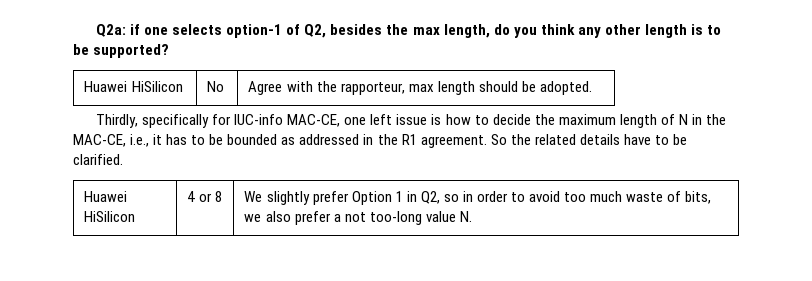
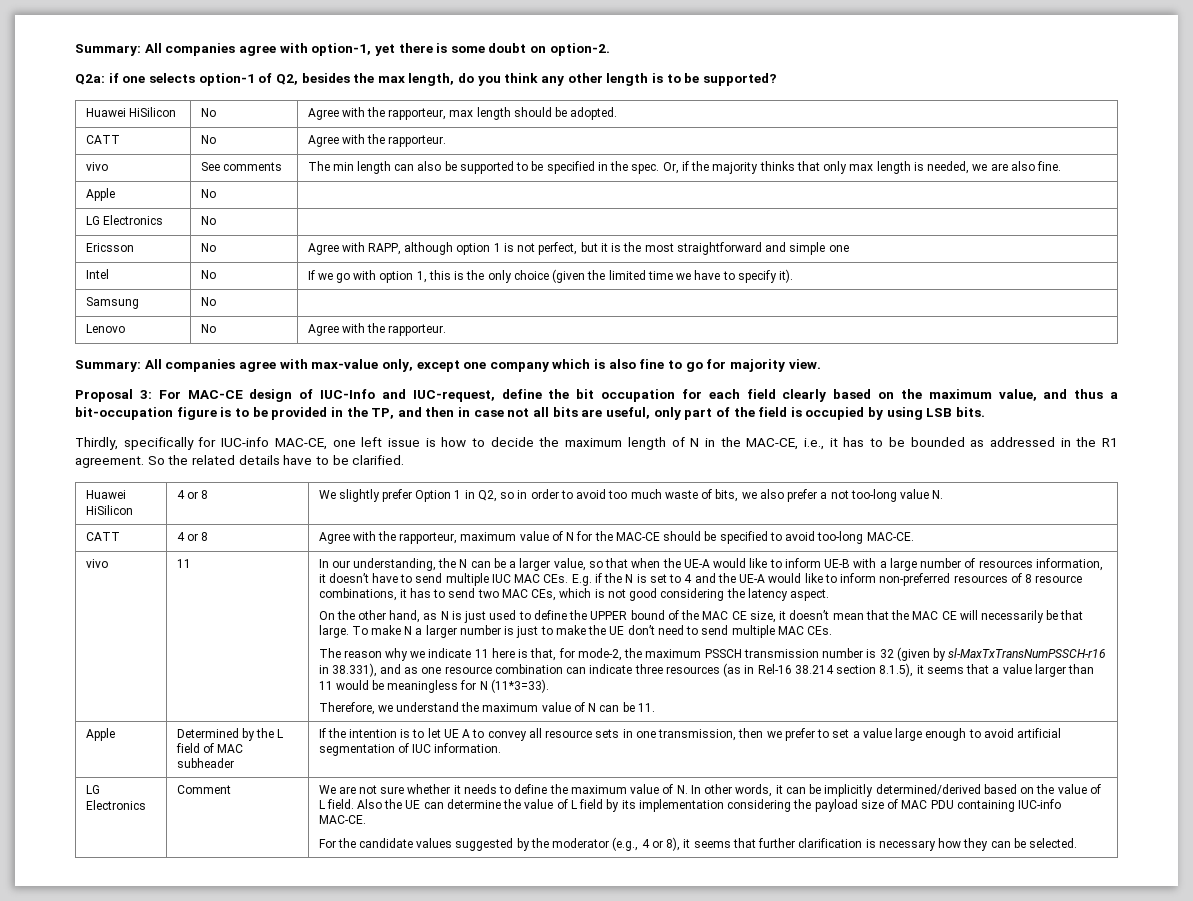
+ Summary: All companies agree with option-1, yet there is some doubt on option-2.
+ CATT | No | Agree with the rapporteur.
+ vivo | See comments | The min length can also be supported to be specified in the spec. Or, if the majority thinks that only max length is needed, we are also fine.
+ Apple | No |
+ LG Electronics | No |
+ Ericsson | No | Agree with RAPP, although option 1 is not perfect, but it is the most straightforward and simple one
+ Intel | No | If we go with option 1, this is the only choice (given the limited time we have to specify it).
+ Samsung | No |
+ Lenovo | No | Agree with the rapporteur.
+ Summary: All companies agree with max-value only, except one company which is also fine to go for majority view.
+ Proposal 3: For MAC-CE design of IUC-Info and IUC-request, define the bit occupation for each field clearly based on the maximum value, and thus a bit-occupation figure is to be provided in the TP, and then in case not all bits are useful, only part of the field is occupied by using LSB bits.
+ CATT | 4 or 8 | Agree with the rapporteur, maximum value of N for the MAC-CE should be specified to avoid too-long MAC-CE.
+ vivo | 11 | In our understanding, the N can be a larger value, so that when the UE-A would like to inform UE-B with a large number of resources information, it doesn’t have to send multiple IUC MAC CEs. E.g. if the N is set to 4 and the UE-A would like to inform non-preferred resources of 8 resource combinations, it has to send two MAC CEs, which is not good considering the latency aspect.
+ On the other hand, as N is just used to define the UPPER bound of the MAC CE size, it doesn’t mean that the MAC CE will necessarily be that large. To make N a larger number is just to make the UE don’t need to send multiple MAC CEs.
+ The reason why we indicate 11 here is that, for mode-2, the maximum PSSCH transmission number is 32 (given by sl-MaxTxTransNumPSSCH-r16 in 38.331), and as one resource combination can indicate three resources (as in Rel-16 38.214 section 8.1.5), it seems that a value larger than 11 would be meaningless for N (11*3=33).
+ Therefore, we understand the maximum value of N can be 11.
+ Apple | Determined by the L field of MAC subheader | If the intention is to let UE A to convey all resource sets in one transmission, then we prefer to set a value large enough to avoid artificial segmentation of IUC information.
+ LG Electronics | Comment | We are not sure whether it needs to define the maximum value of N. In other words, it can be implicitly determined/derived based on the value of L field. Also the UE can determine the value of L field by its implementation considering the payload size of MAC PDU containing IUC-info MAC-CE.
+ For the candidate values suggested by the moderator (e.g., 4 or 8), it seems that further clarification is necessary how they can be selected.

